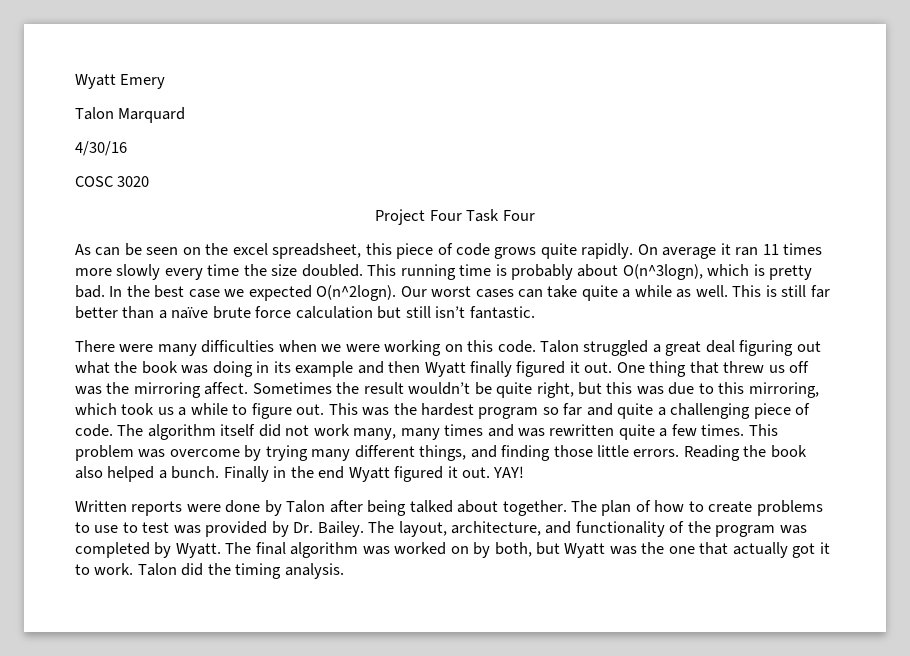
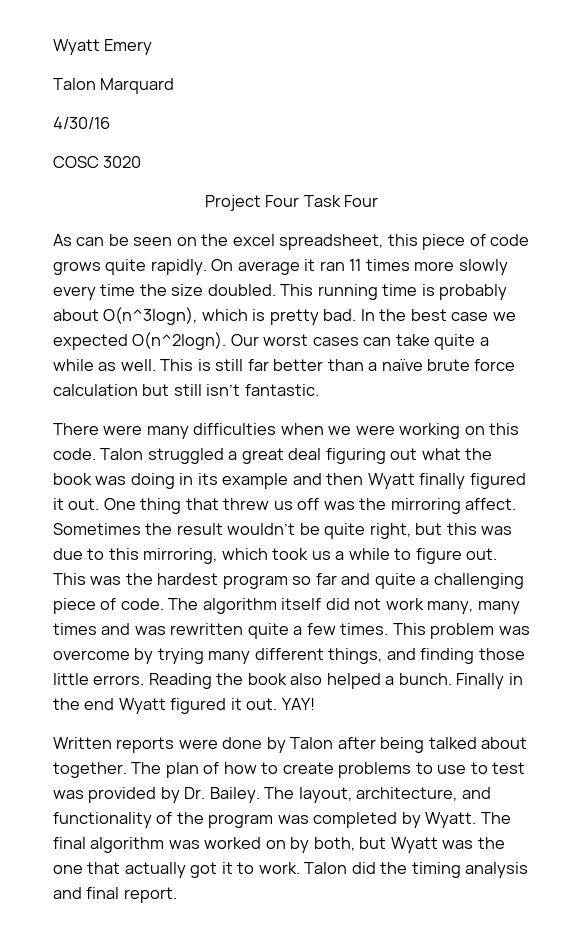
- Talon did the timing analysis.
+ Talon did the timing analysis and final report.

